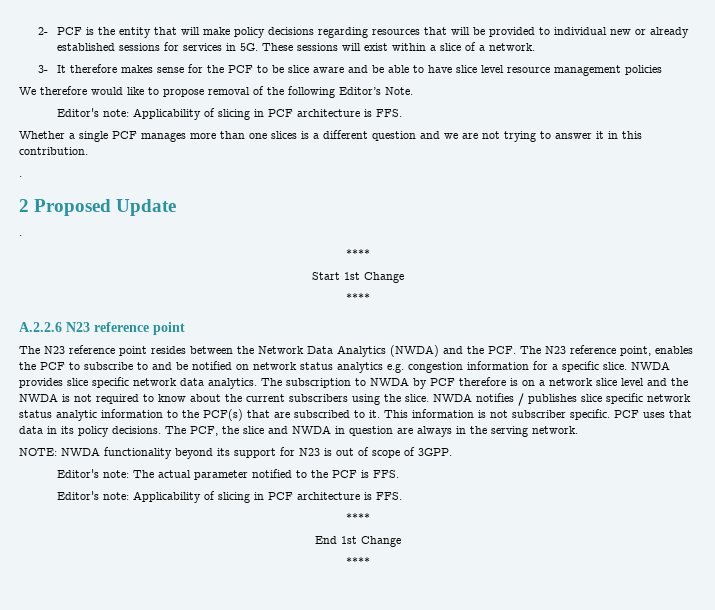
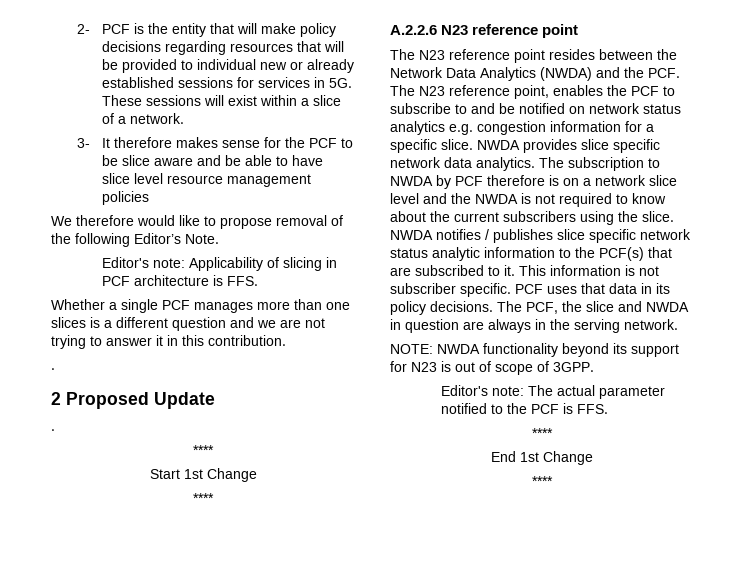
  Editor's note: The actual parameter notified to the PCF is FFS.
- Editor's note: Applicability of slicing in PCF architecture is FFS.

